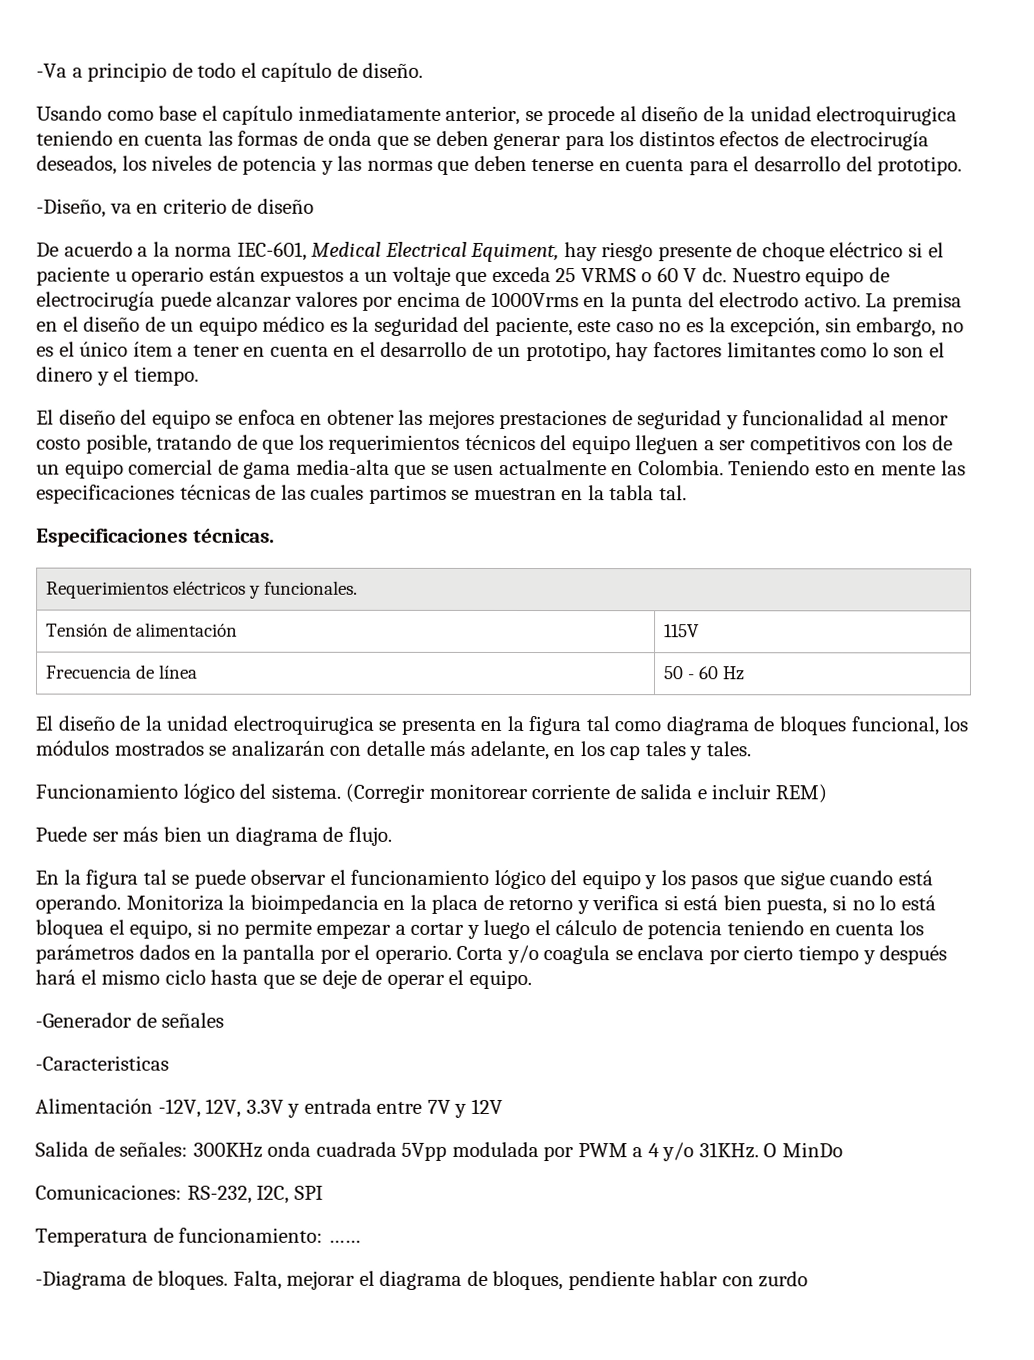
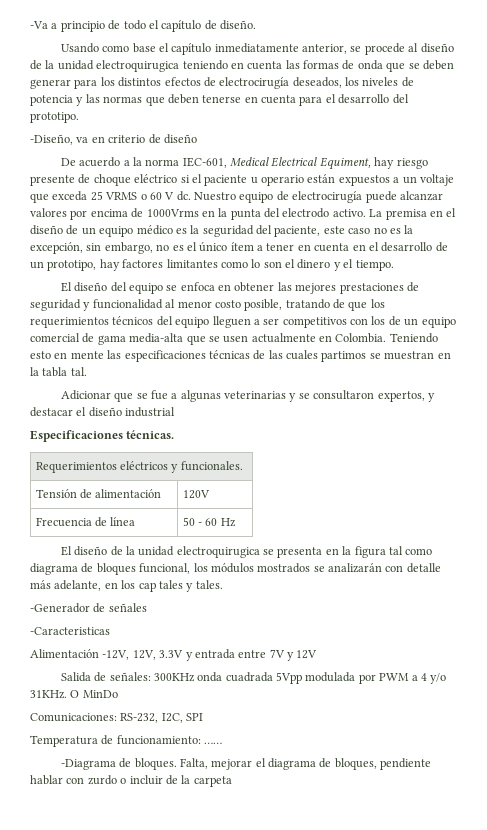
+ Adicionar que se fue a algunas veterinarias y se consultaron expertos, y destacar el diseño industrial
- Tensión de alimentación | 115V
+ Tensión de alimentación | 120V
- Funcionamiento lógico del sistema. (Corregir monitorear corriente de salida e incluir REM)
- Puede ser más bien un diagrama de flujo.
- En la figura tal se puede observar el funcionamiento lógico del equipo y los pasos que sigue cuando está operando. Monitoriza la bioimpedancia en la placa de retorno y verifica si está bien puesta, si no lo está bloquea el equipo, si no permite empezar a cortar y luego el cálculo de potencia teniendo en cuenta los parámetros dados en la pantalla por el operario. Corta y/o coagula se enclava por cierto tiempo y después hará el mismo ciclo hasta que se deje de operar el equipo.
- Falta, mejorar el diagrama de bloques, pendiente hablar con zurdo
+ Falta, mejorar el diagrama de bloques, pendiente hablar con zurdo o incluir de la carpeta

